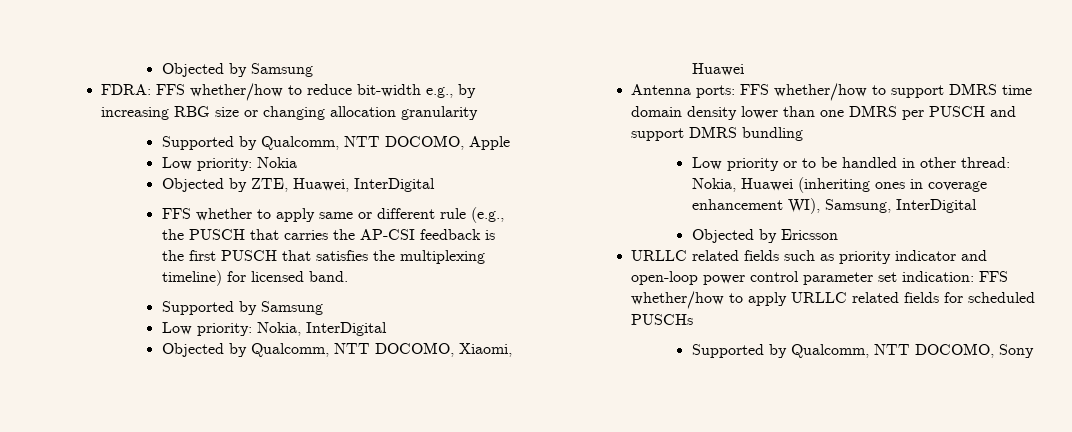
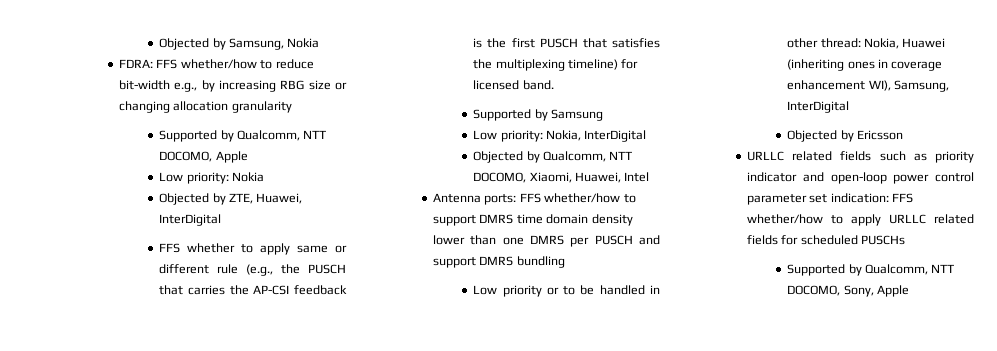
- Objected by Samsung
+ Objected by Samsung, Nokia
- Objected by Qualcomm, NTT DOCOMO, Xiaomi, Huawei
+ Objected by Qualcomm, NTT DOCOMO, Xiaomi, Huawei, Intel
- Supported by Qualcomm, NTT DOCOMO, Sony
+ Supported by Qualcomm, NTT DOCOMO, Sony, Apple

